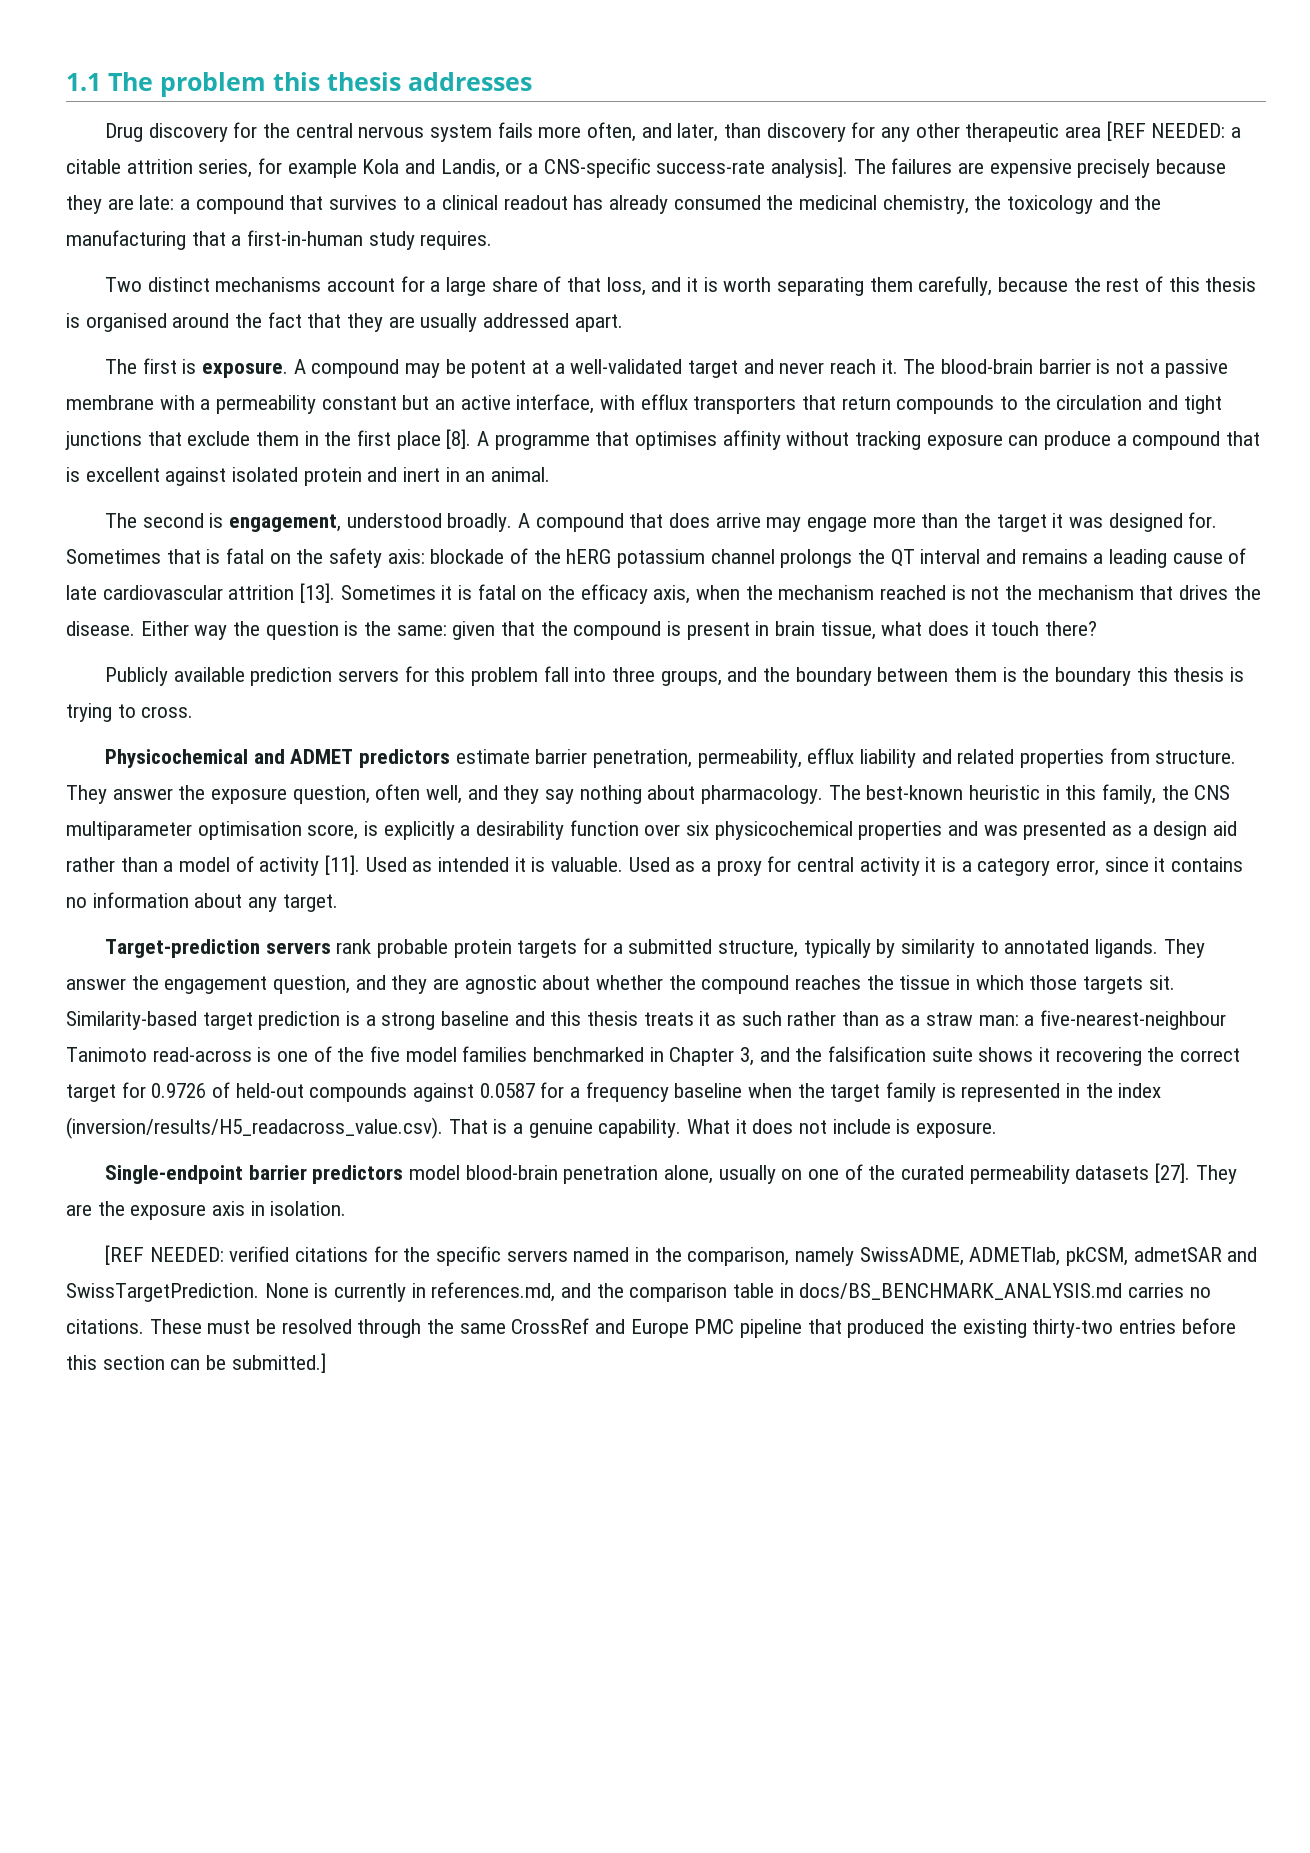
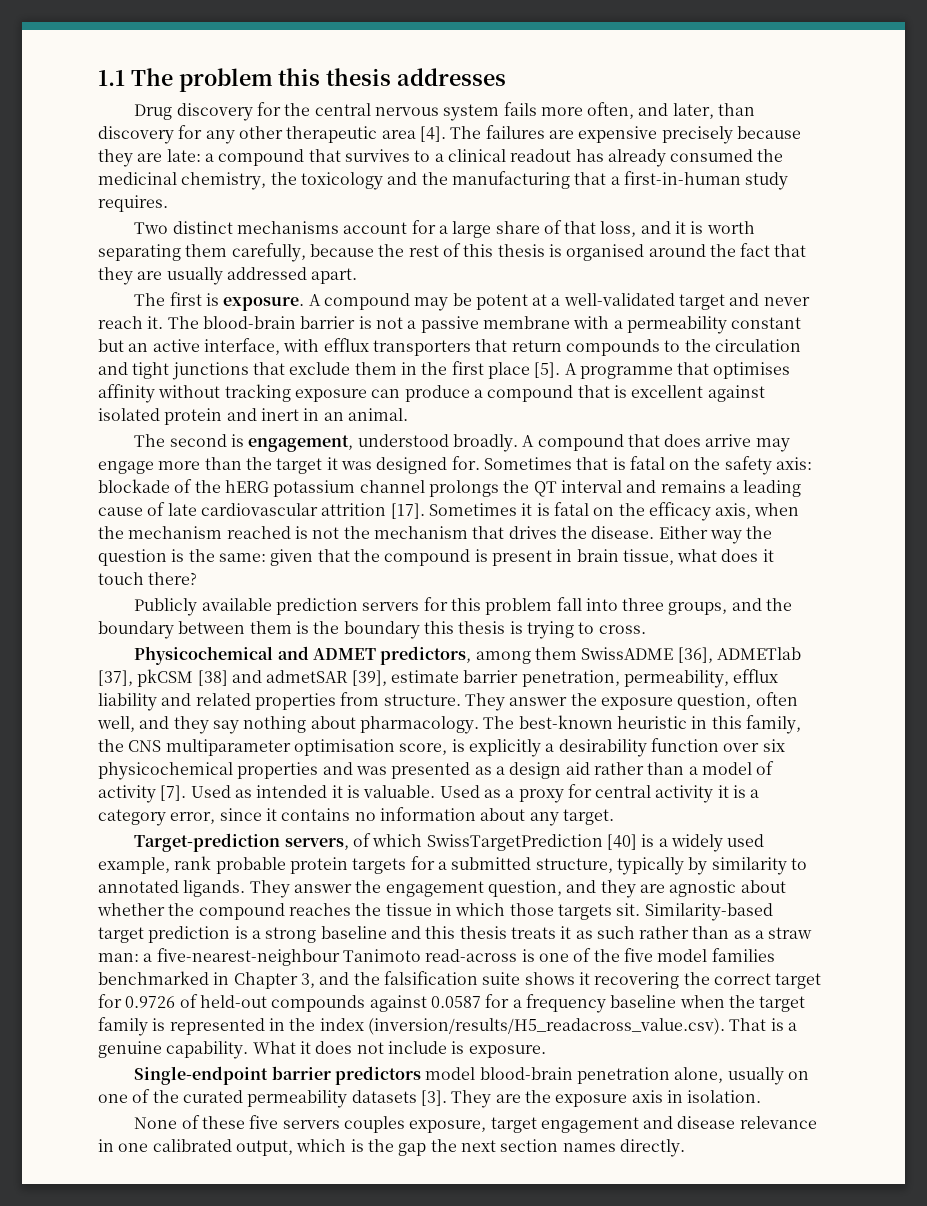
- Drug discovery for the central nervous system fails more often, and later, than discovery for any other therapeutic area [REF NEEDED: a citable attrition series, for example Kola and Landis, or a CNS-specific success-rate analysis].
+ Drug discovery for the central nervous system fails more often, and later, than discovery for any other therapeutic area [4].
- The blood-brain barrier is not a passive membrane with a permeability constant but an active interface, with efflux transporters that return compounds to the circulation and tight junctions that exclude them in the first place [8].
+ The blood-brain barrier is not a passive membrane with a permeability constant but an active interface, with efflux transporters that return compounds to the circulation and tight junctions that exclude them in the first place [5].
- Sometimes that is fatal on the safety axis: blockade of the hERG potassium channel prolongs the QT interval and remains a leading cause of late cardiovascular attrition [13].
+ Sometimes that is fatal on the safety axis: blockade of the hERG potassium channel prolongs the QT interval and remains a leading cause of late cardiovascular attrition [17].
- Physicochemical and ADMET predictors estimate barrier penetration, permeability, efflux liability and related properties from structure.
+ Physicochemical and ADMET predictors, among them SwissADME [36], ADMETlab [37], pkCSM [38] and admetSAR [39], estimate barrier penetration, permeability, efflux liability and related properties from structure.
- The best-known heuristic in this family, the CNS multiparameter optimisation score, is explicitly a desirability function over six physicochemical properties and was presented as a design aid rather than a model of activity [11].
+ The best-known heuristic in this family, the CNS multiparameter optimisation score, is explicitly a desirability function over six physicochemical properties and was presented as a design aid rather than a model of activity [7].
- Target-prediction servers rank probable protein targets for a submitted structure, typically by similarity to annotated ligands.
+ Target-prediction servers, of which SwissTargetPrediction [40] is a widely used example, rank probable protein targets for a submitted structure, typically by similarity to annotated ligands.
- Single-endpoint barrier predictors model blood-brain penetration alone, usually on one of the curated permeability datasets [27].
+ Single-endpoint barrier predictors model blood-brain penetration alone, usually on one of the curated permeability datasets [3].
- [REF NEEDED: verified citations for the specific servers named in the comparison, namely SwissADME, ADMETlab, pkCSM, admetSAR and SwissTargetPrediction. None is currently in references.md, and the comparison table in docs/BS_BENCHMARK_ANALYSIS.md carries no citations. These must be resolved through the same CrossRef and Europe PMC pipeline that produced the existing thirty-two entries before this section can be submitted.]
+ None of these five servers couples exposure, target engagement and disease relevance in one calibrated output, which is the gap the next section names directly.

